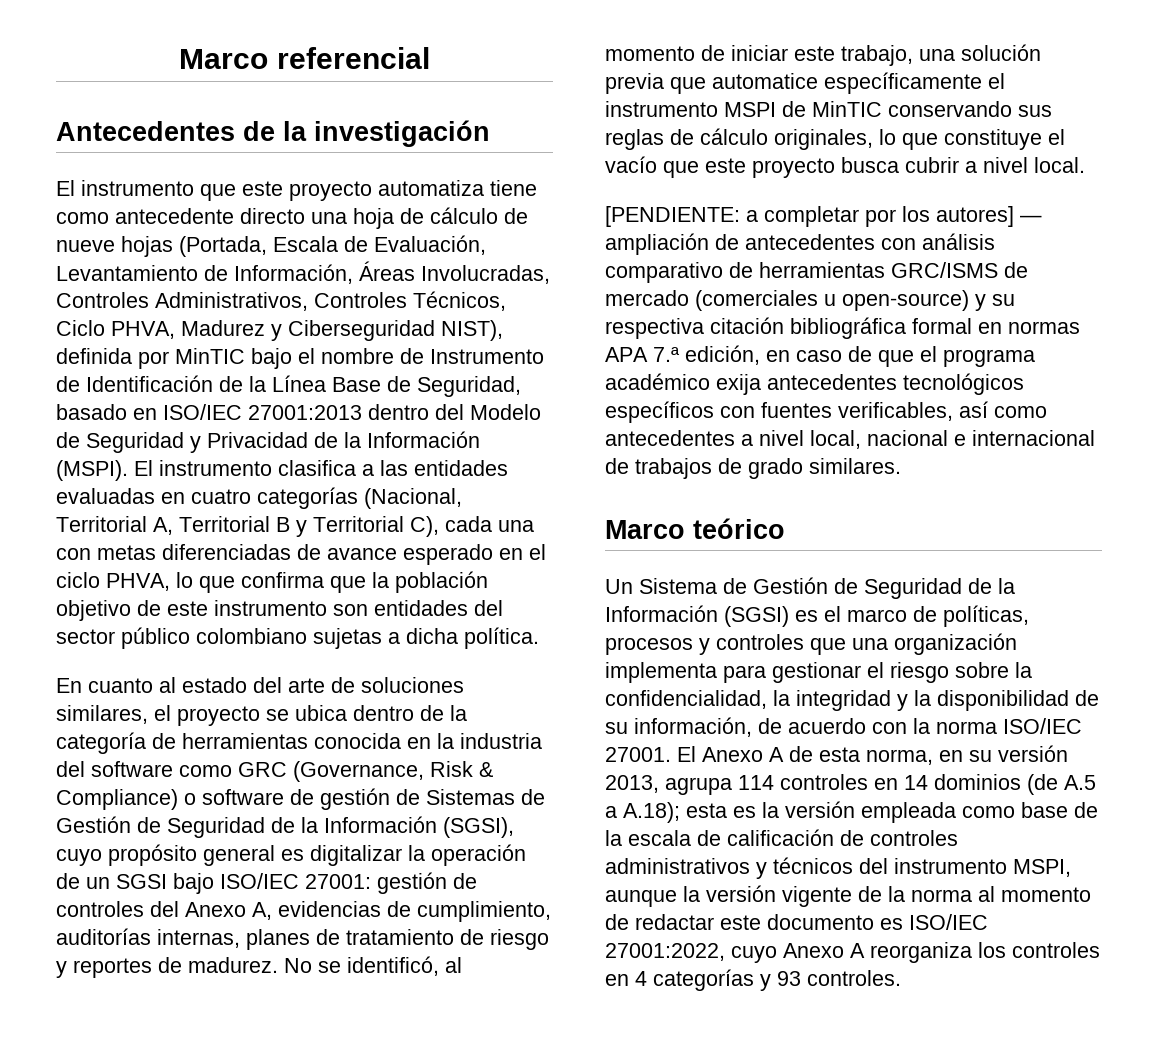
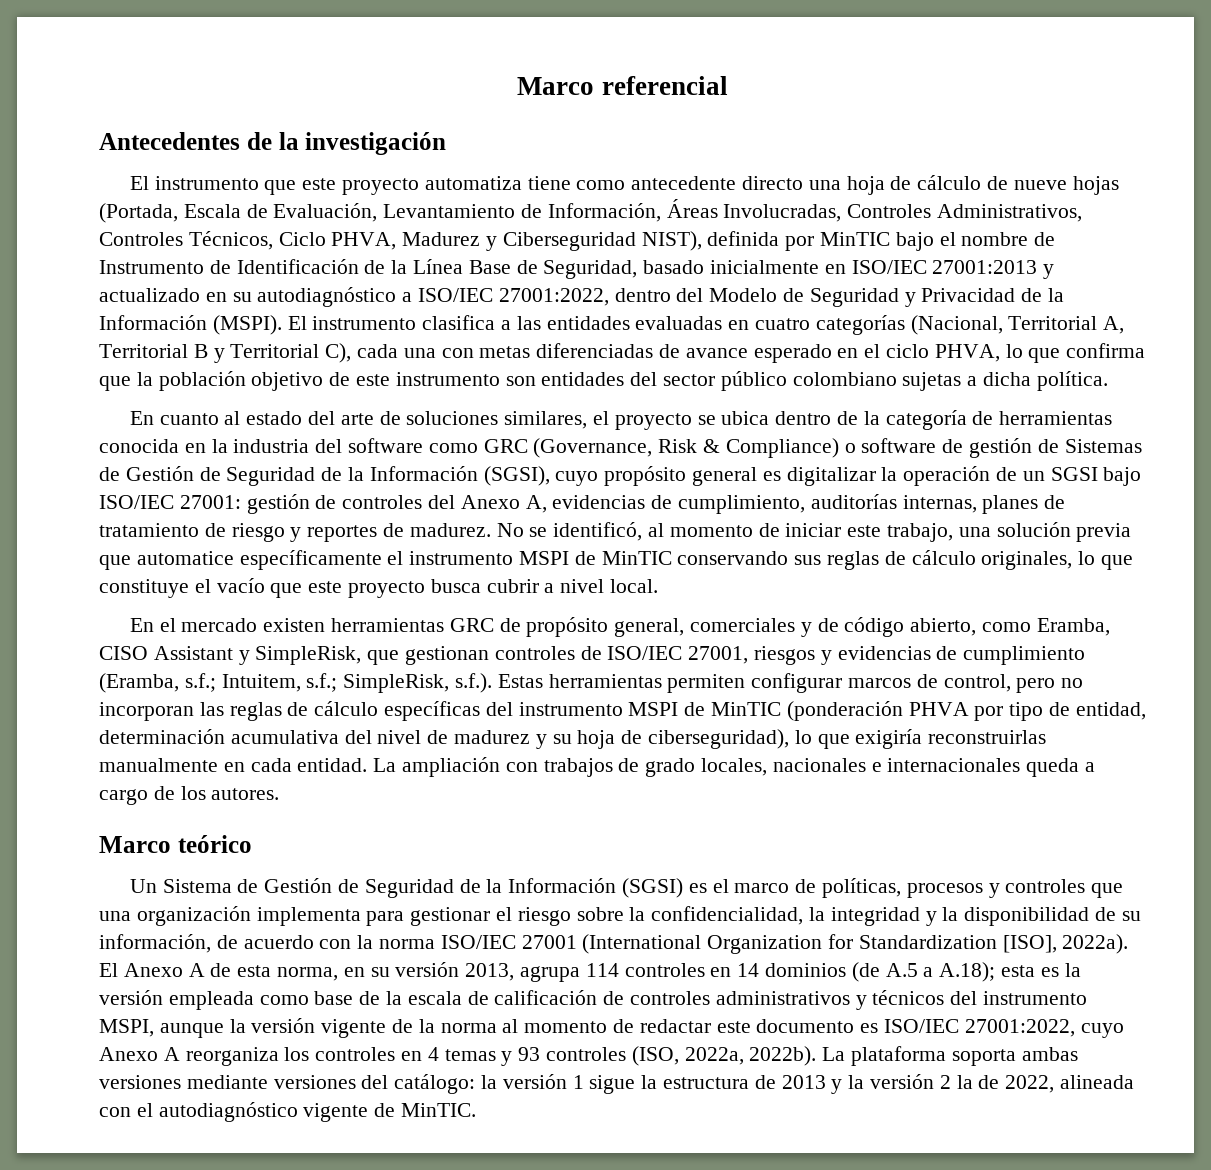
- El instrumento que este proyecto automatiza tiene como antecedente directo una hoja de cálculo de nueve hojas (Portada, Escala de Evaluación, Levantamiento de Información, Áreas Involucradas, Controles Administrativos, Controles Técnicos, Ciclo PHVA, Madurez y Ciberseguridad NIST), definida por MinTIC bajo el nombre de Instrumento de Identificación de la Línea Base de Seguridad, basado en ISO/IEC 27001:2013 dentro del Modelo de Seguridad y Privacidad de la Información (MSPI).
+ El instrumento que este proyecto automatiza tiene como antecedente directo una hoja de cálculo de nueve hojas (Portada, Escala de Evaluación, Levantamiento de Información, Áreas Involucradas, Controles Administrativos, Controles Técnicos, Ciclo PHVA, Madurez y Ciberseguridad NIST), definida por MinTIC bajo el nombre de Instrumento de Identificación de la Línea Base de Seguridad, basado inicialmente en ISO/IEC 27001:2013 y actualizado en su autodiagnóstico a ISO/IEC 27001:2022, dentro del Modelo de Seguridad y Privacidad de la Información (MSPI).
- [PENDIENTE: a completar por los autores] — ampliación de antecedentes con análisis comparativo de herramientas GRC/ISMS de mercado (comerciales u open-source) y su respectiva citación bibliográfica formal en normas APA 7.ª edición, en caso de que el programa académico exija antecedentes tecnológicos específicos con fuentes verificables, así como antecedentes a nivel local, nacional e internacional de trabajos de grado similares.
+ En el mercado existen herramientas GRC de propósito general, comerciales y de código abierto, como Eramba, CISO Assistant y SimpleRisk, que gestionan controles de ISO/IEC 27001, riesgos y evidencias de cumplimiento (Eramba, s.f.; Intuitem, s.f.; SimpleRisk, s.f.). Estas herramientas permiten configurar marcos de control, pero no incorporan las reglas de cálculo específicas del instrumento MSPI de MinTIC (ponderación PHVA por tipo de entidad, determinación acumulativa del nivel de madurez y su hoja de ciberseguridad), lo que exigiría reconstruirlas manualmente en cada entidad. La ampliación con trabajos de grado locales, nacionales e internacionales queda a cargo de los autores.
- Un Sistema de Gestión de Seguridad de la Información (SGSI) es el marco de políticas, procesos y controles que una organización implementa para gestionar el riesgo sobre la confidencialidad, la integridad y la disponibilidad de su información, de acuerdo con la norma ISO/IEC 27001.
+ Un Sistema de Gestión de Seguridad de la Información (SGSI) es el marco de políticas, procesos y controles que una organización implementa para gestionar el riesgo sobre la confidencialidad, la integridad y la disponibilidad de su información, de acuerdo con la norma ISO/IEC 27001 (International Organization for Standardization [ISO], 2022a).
- esta es la versión empleada como base de la escala de calificación de controles administrativos y técnicos del instrumento MSPI, aunque la versión vigente de la norma al momento de redactar este documento es ISO/IEC 27001:2022, cuyo Anexo A reorganiza los controles en 4 categorías y 93 controles.
+ esta es la versión empleada como base de la escala de calificación de controles administrativos y técnicos del instrumento MSPI, aunque la versión vigente de la norma al momento de redactar este documento es ISO/IEC 27001:2022, cuyo Anexo A reorganiza los controles en 4 temas y 93 controles (ISO, 2022a, 2022b). La plataforma soporta ambas versiones mediante versiones del catálogo: la versión 1 sigue la estructura de 2013 y la versión 2 la de 2022, alineada con el autodiagnóstico vigente de MinTIC.

